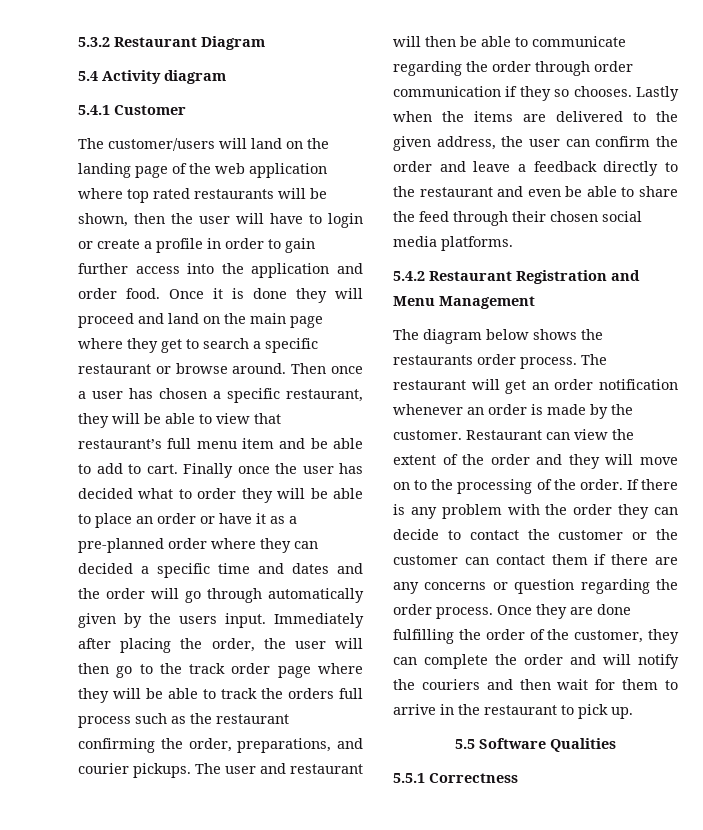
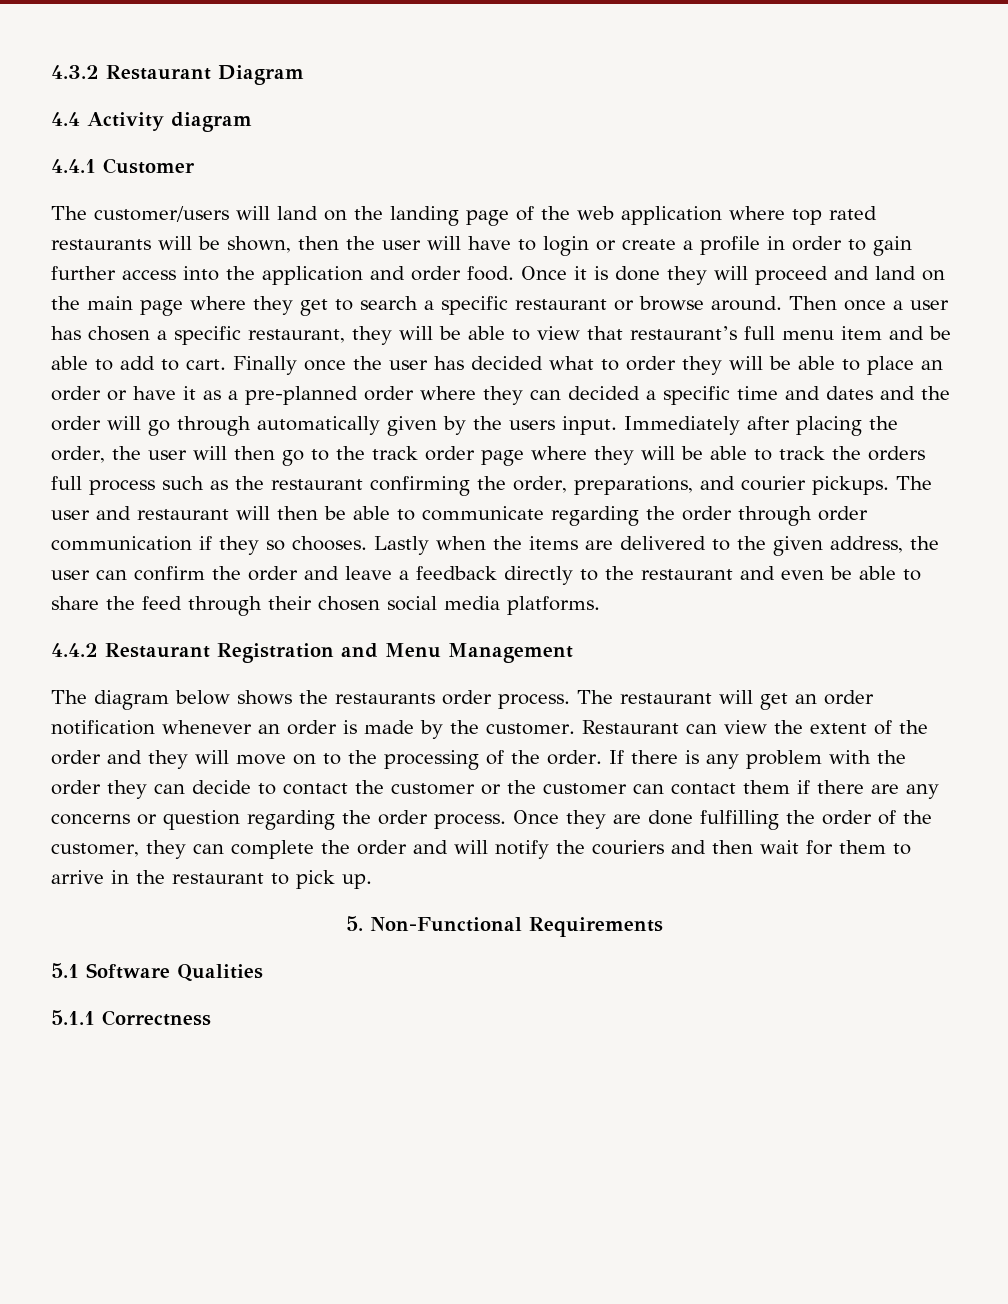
- 5.3.2 Restaurant Diagram
+ 4.3.2 Restaurant Diagram
- 5.4 Activity diagram
+ 4.4 Activity diagram
- 5.4.1 Customer
+ 4.4.1 Customer
- 5.4.2 Restaurant Registration and Menu Management
+ 4.4.2 Restaurant Registration and Menu Management
- 5.5 Software Qualities
+ 5. Non-Functional Requirements
+ 5.1 Software Qualities
- 5.5.1 Correctness
+ 5.1.1 Correctness

